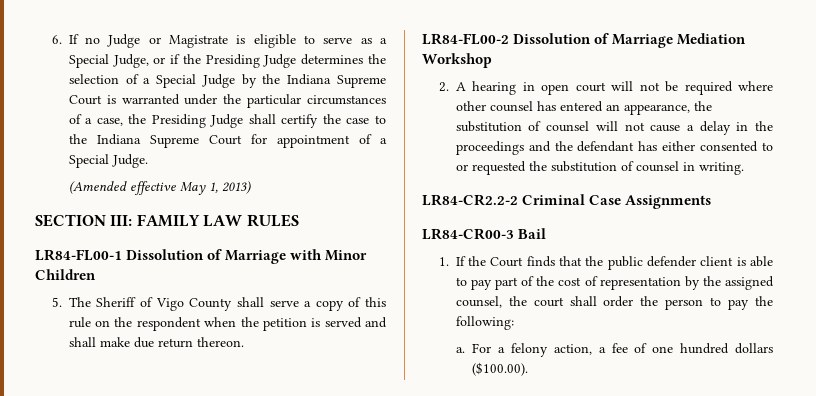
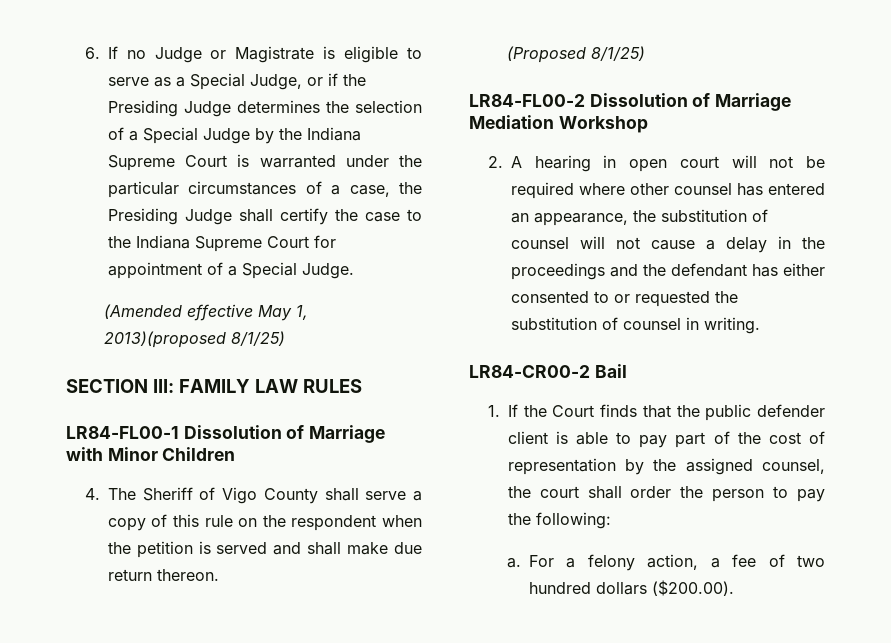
- (Amended effective May 1, 2013)
+ (Amended effective May 1, 2013)(proposed 8/1/25)
- 5. The Sheriff of Vigo County shall serve a copy of this rule on the respondent when the petition is served and shall make due return thereon.
+ 4. The Sheriff of Vigo County shall serve a copy of this rule on the respondent when the petition is served and shall make due return thereon.
+ (Proposed 8/1/25)
- LR84-CR2.2-2 Criminal Case Assignments
- LR84-CR00-3 Bail
+ LR84-CR00-2 Bail
- For a felony action, a fee of one hundred dollars ($100.00).
+ For a felony action, a fee of two hundred dollars ($200.00).

